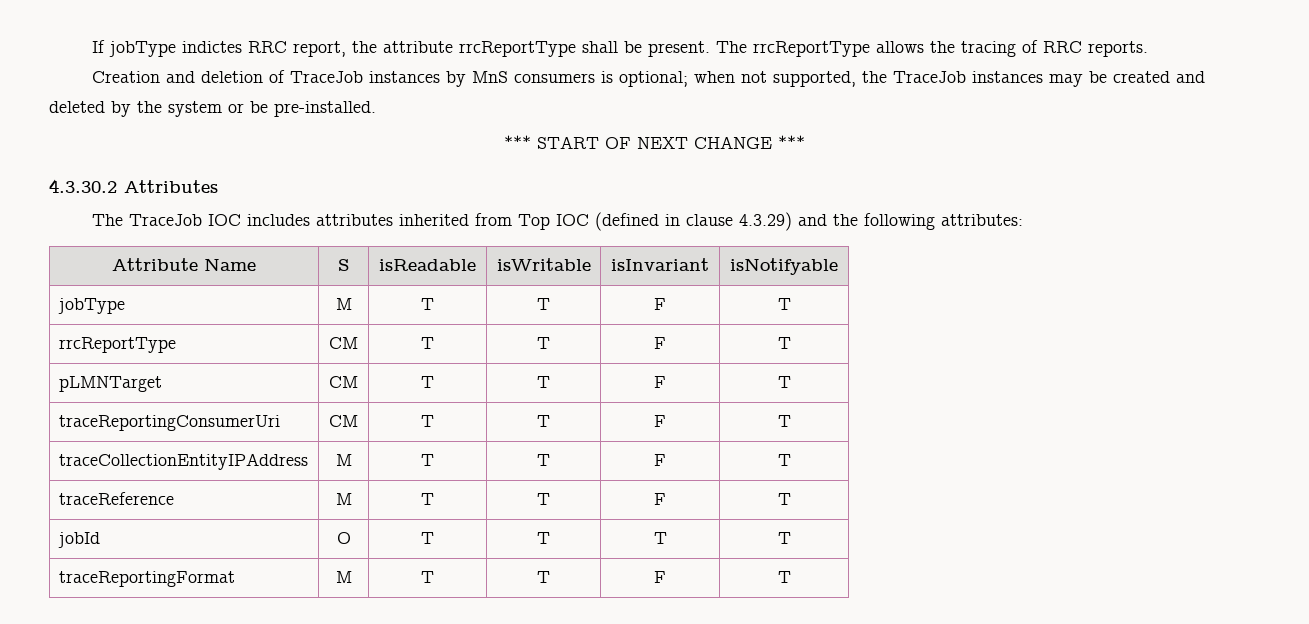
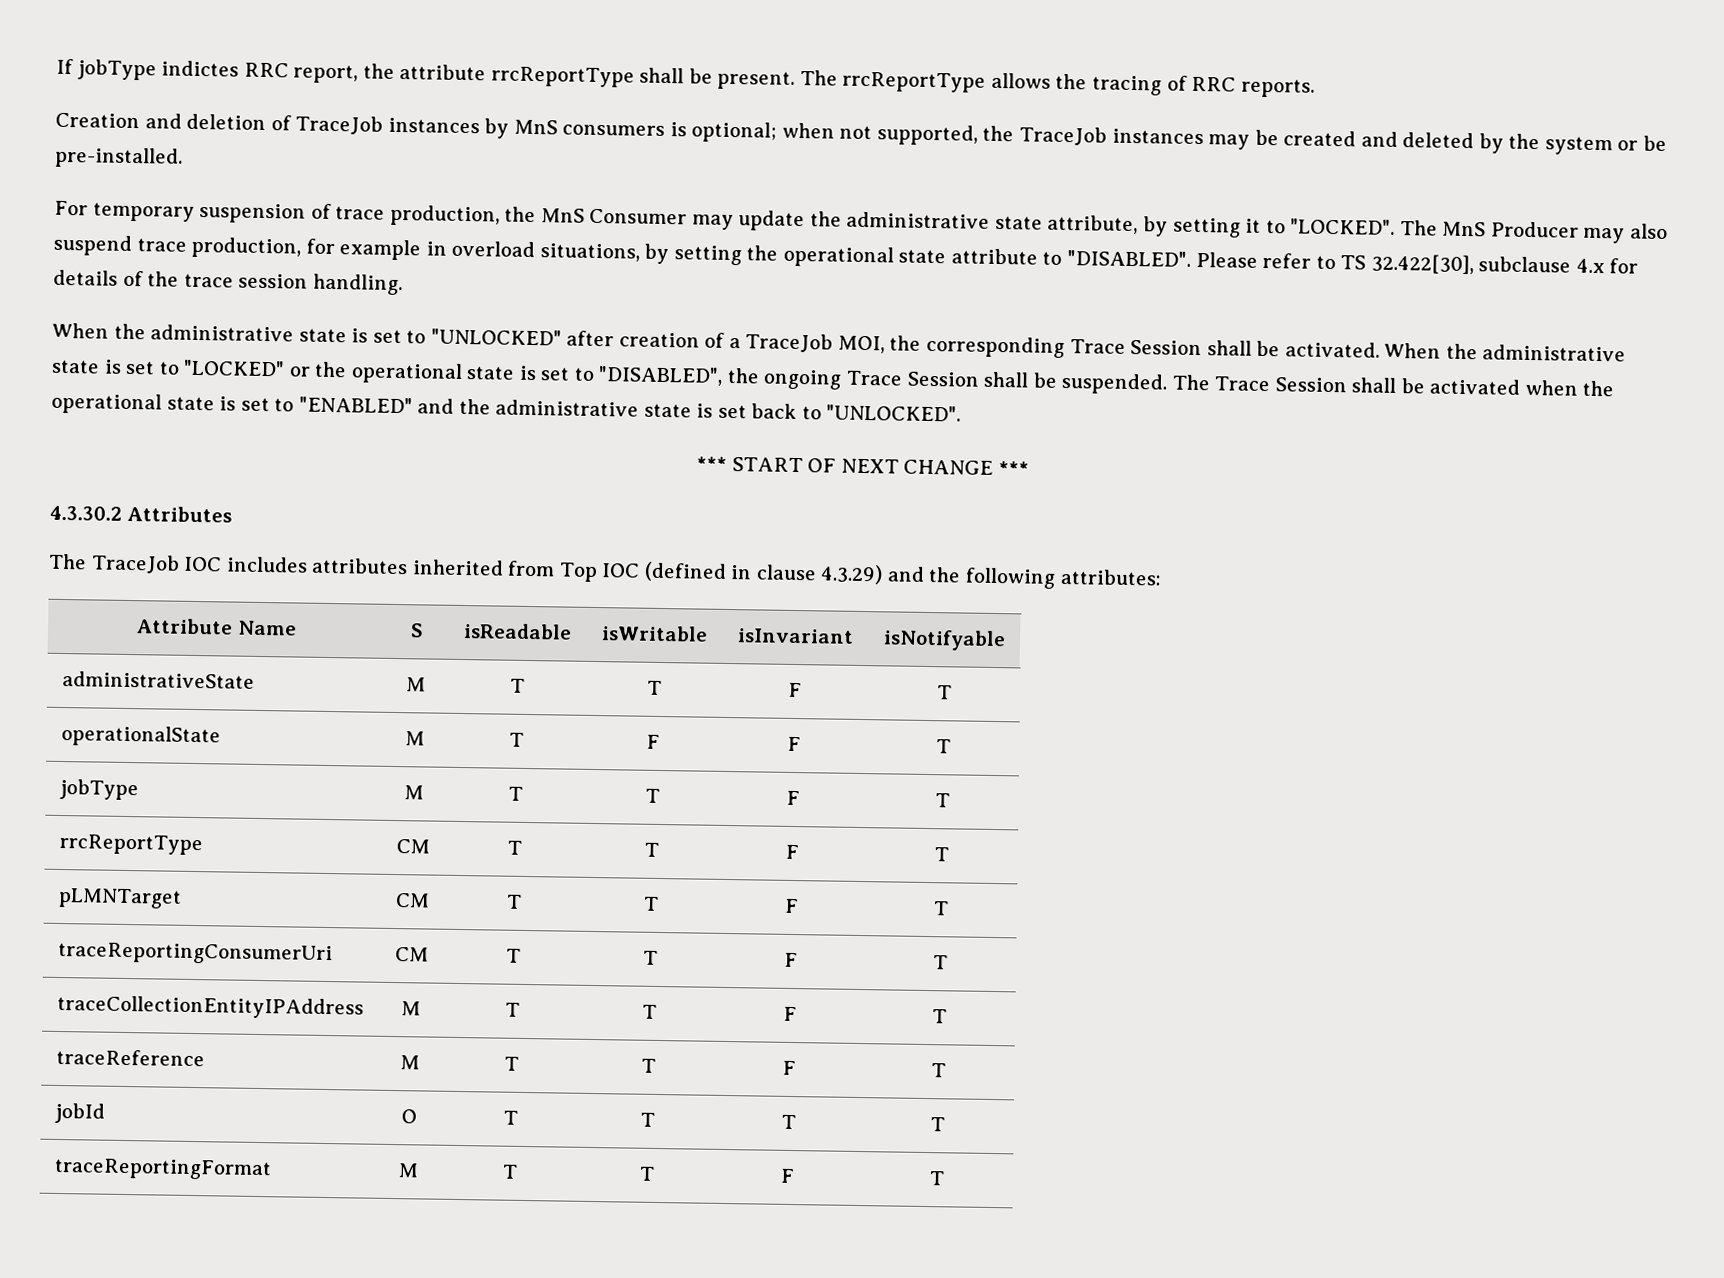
+ For temporary suspension of trace production, the MnS Consumer may update the administrative state attribute, by setting it to "LOCKED". The MnS Producer may also suspend trace production, for example in overload situations, by setting the operational state attribute to "DISABLED". Please refer to TS 32.422[30], subclause 4.x for details of the trace session handling.
+ When the administrative state is set to "UNLOCKED" after creation of a TraceJob MOI, the corresponding Trace Session shall be activated. When the administrative state is set to "LOCKED" or the operational state is set to "DISABLED", the ongoing Trace Session shall be suspended. The Trace Session shall be activated when the operational state is set to "ENABLED" and the administrative state is set back to "UNLOCKED".
+ administrativeState | M | T | T | F | T
+ operationalState | M | T | F | F | T

